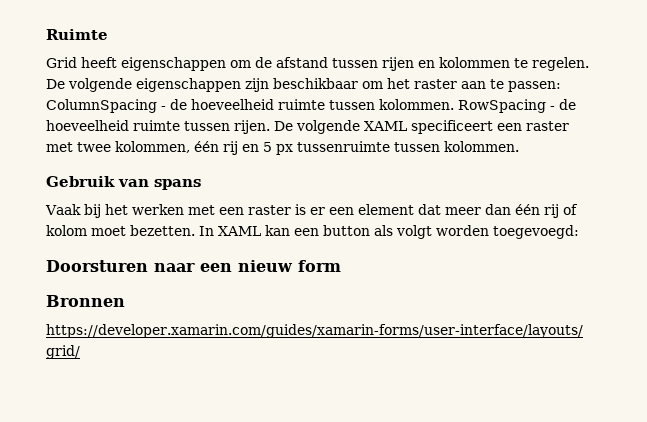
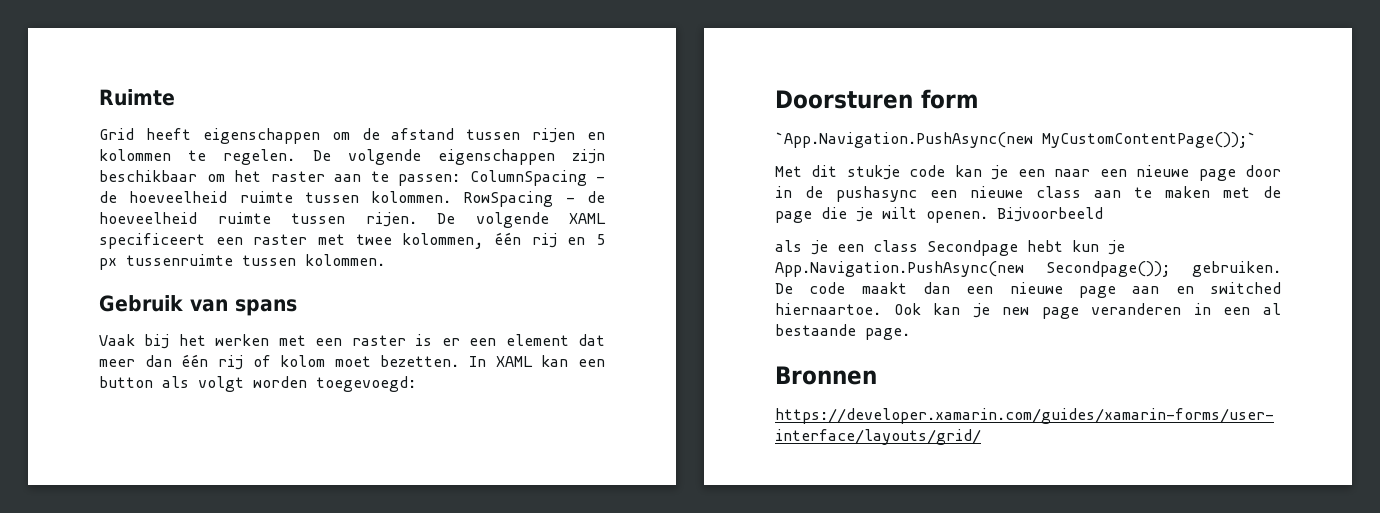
- Doorsturen naar een nieuw form
+ Doorsturen form
+ `App.Navigation.PushAsync(new MyCustomContentPage());`
+ Met dit stukje code kan je een naar een nieuwe page door in de pushasync een nieuwe class aan te maken met de page die je wilt openen. Bijvoorbeeld
+ als je een class Secondpage hebt kun je App.Navigation.PushAsync(new Secondpage()); gebruiken. De code maakt dan een nieuwe page aan en switched hiernaartoe. Ook kan je new page veranderen in een al bestaande page.

